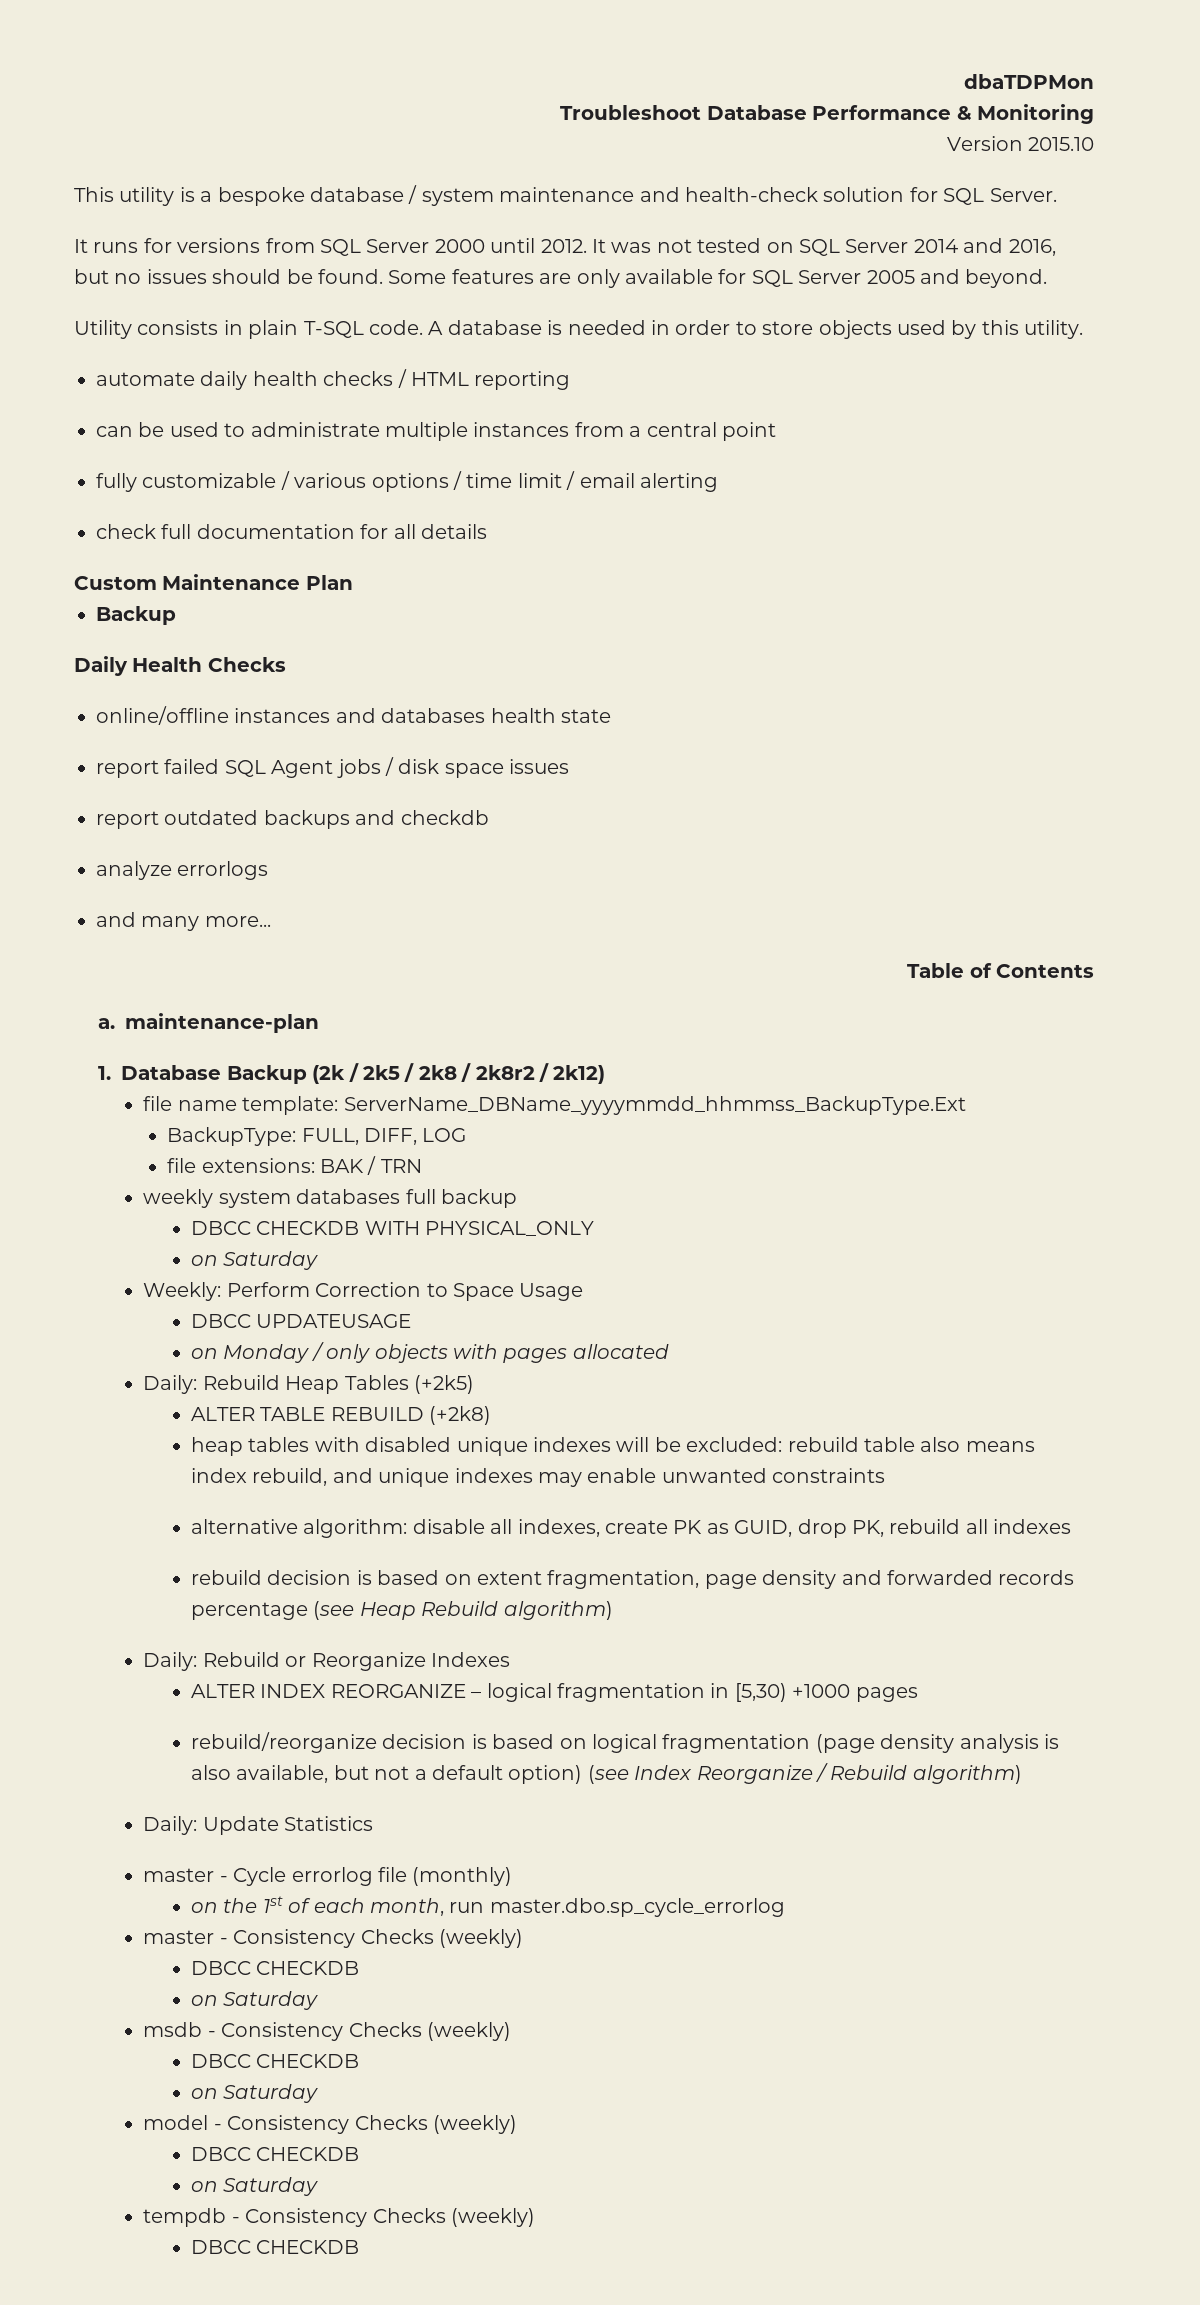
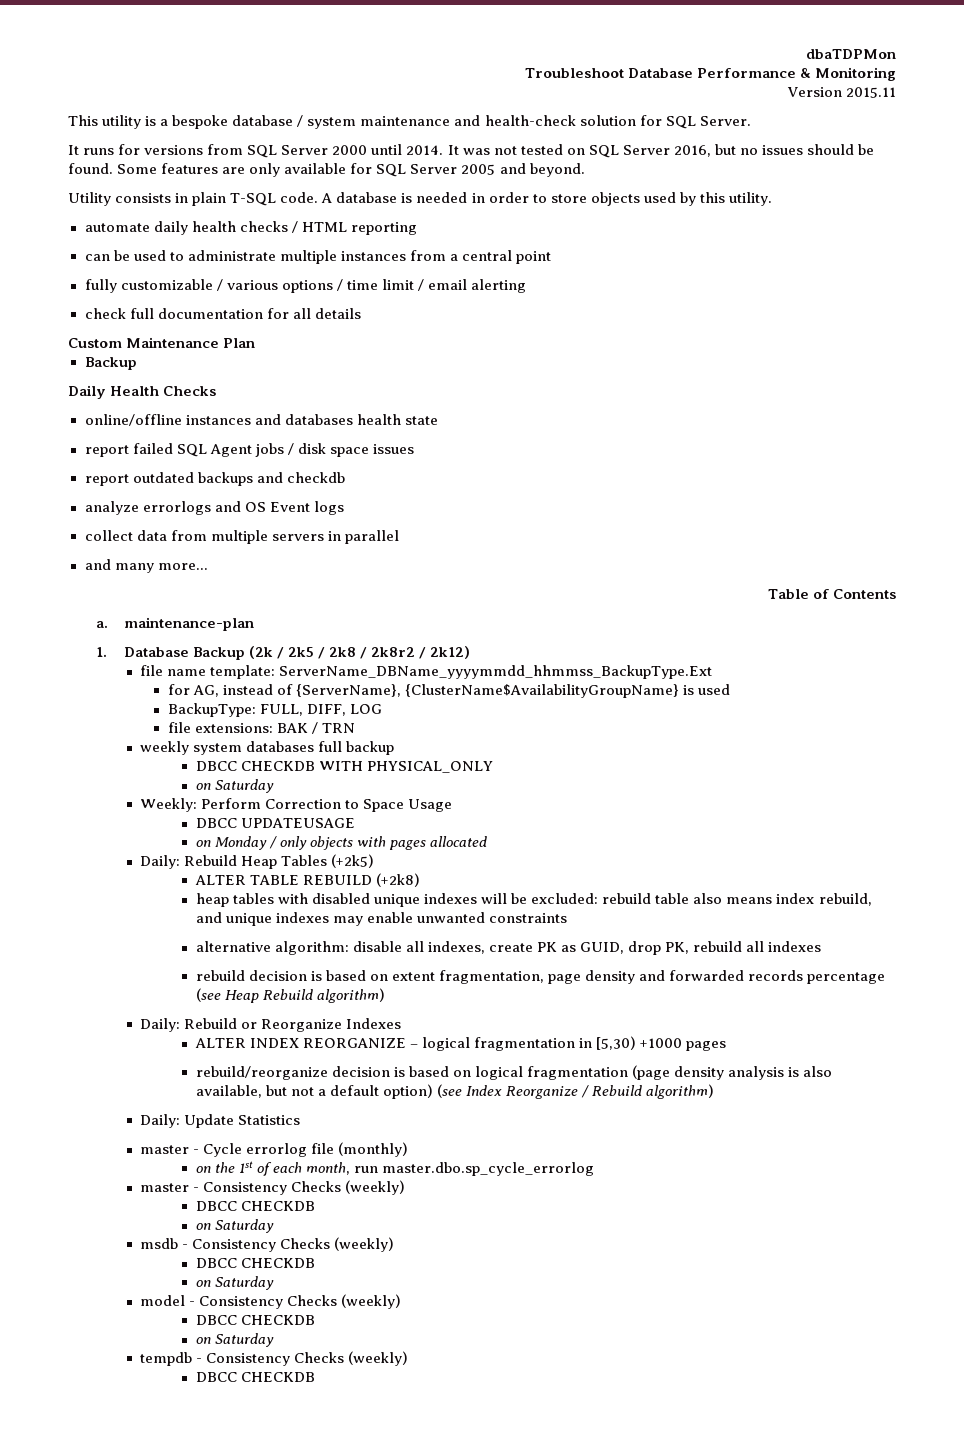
- Version 2015.10
+ Version 2015.11
- It runs for versions from SQL Server 2000 until 2012.
+ It runs for versions from SQL Server 2000 until 2014.
- It was not tested on SQL Server 2014 and 2016, but no issues should be found.
+ It was not tested on SQL Server 2016, but no issues should be found.
- analyze errorlogs
+ analyze errorlogs and OS Event logs
+ collect data from multiple servers in parallel
+ for AG, instead of {ServerName}, {ClusterName$AvailabilityGroupName} is used

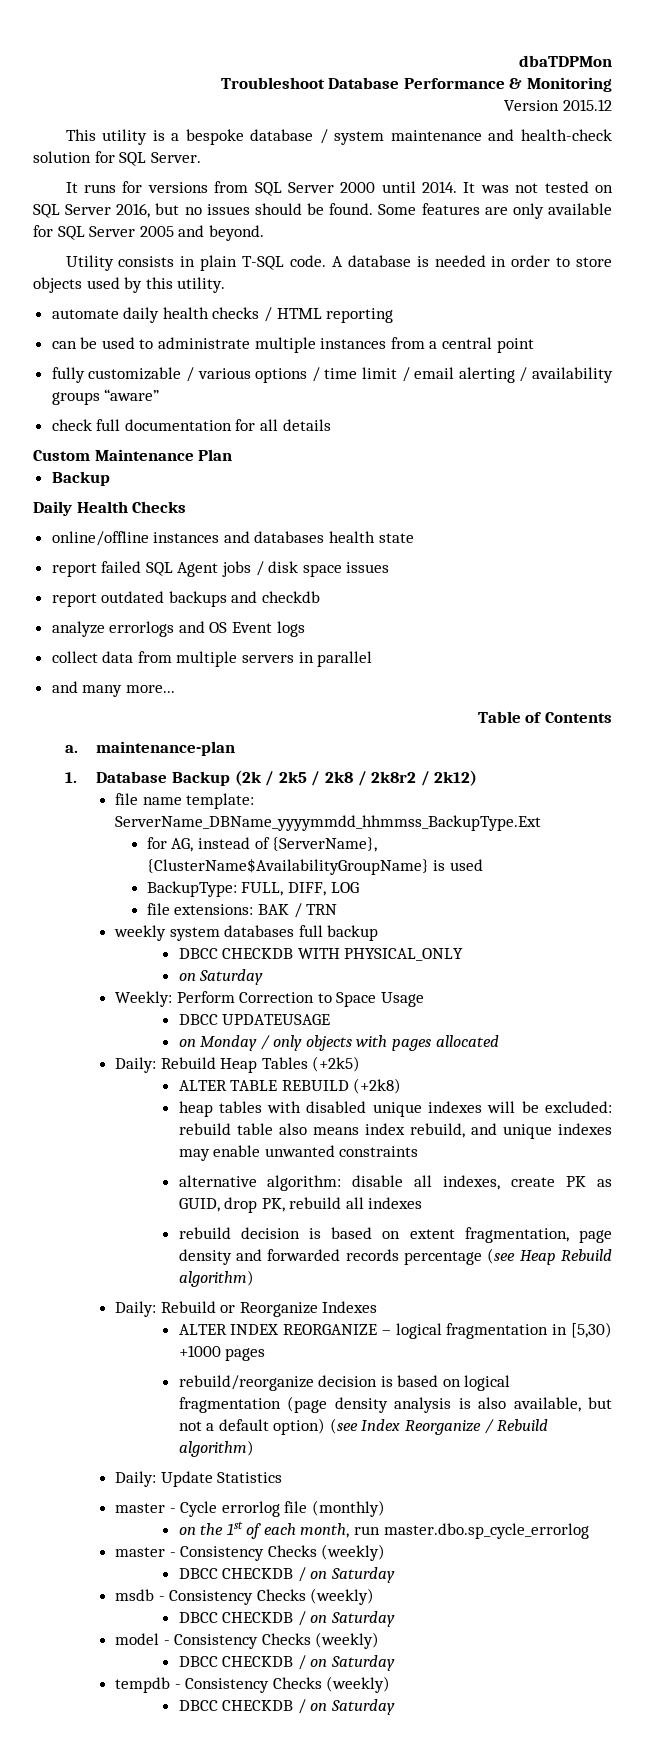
- Version 2015.11
+ Version 2015.12
- fully customizable / various options / time limit / email alerting
+ fully customizable / various options / time limit / email alerting / availability groups “aware”
  master - Consistency Checks (weekly)
- DBCC CHECKDB
- on Saturday
+ DBCC CHECKDB / on Saturday
  msdb - Consistency Checks (weekly)
- DBCC CHECKDB
- on Saturday
+ DBCC CHECKDB / on Saturday
  model - Consistency Checks (weekly)
- DBCC CHECKDB
- on Saturday
+ DBCC CHECKDB / on Saturday
  tempdb - Consistency Checks (weekly)
- DBCC CHECKDB
+ DBCC CHECKDB / on Saturday

